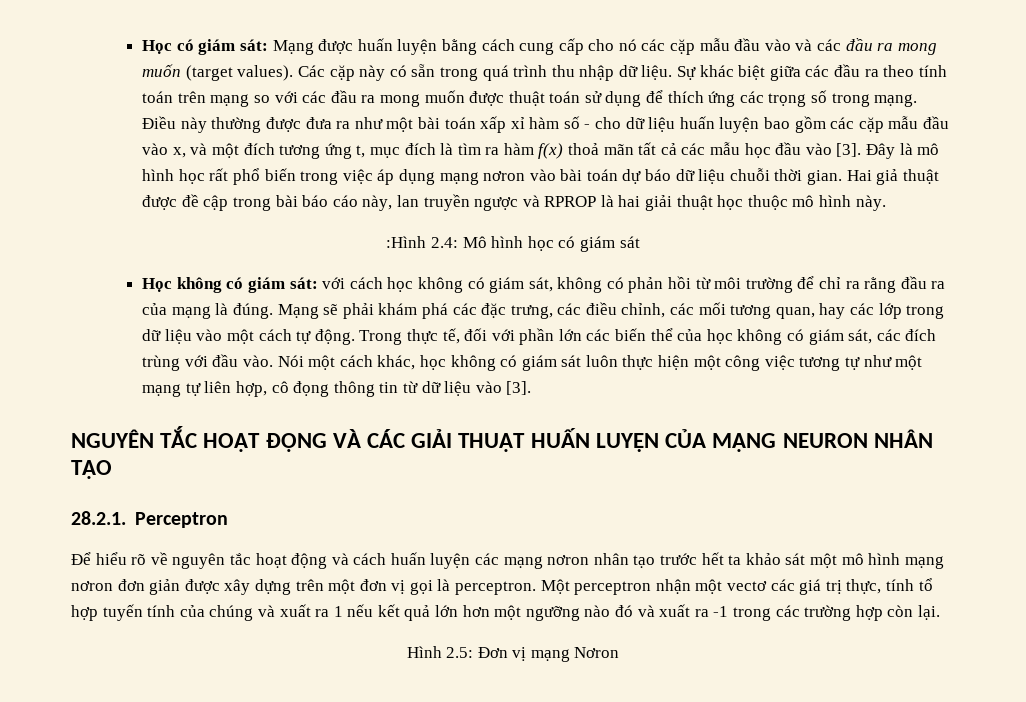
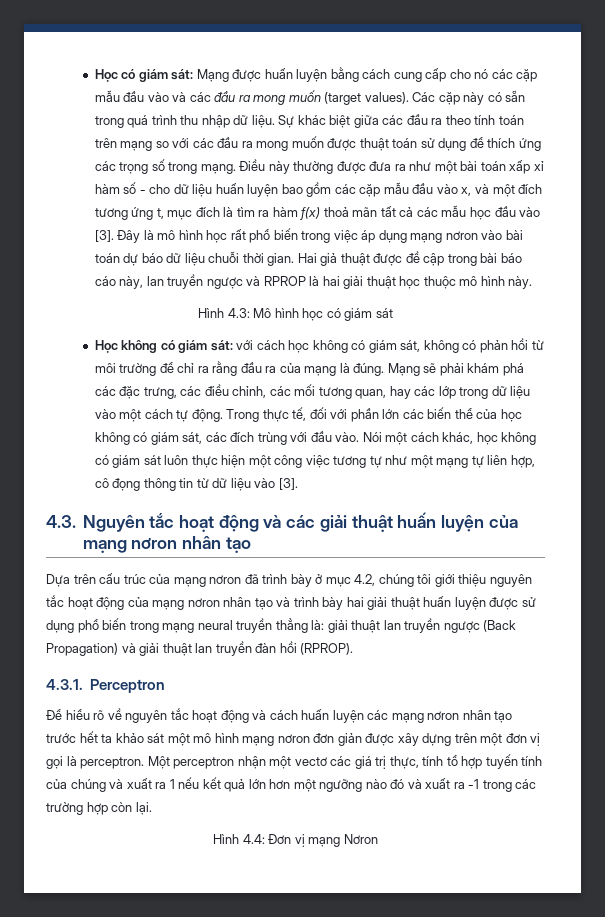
- :Hình 2.4: Mô hình học có giám sát
+ Hình 4.3: Mô hình học có giám sát
- NGUYÊN TẮC HOẠT ĐỘNG VÀ CÁC GIẢI THUẬT HUẤN LUYỆN CỦA MẠNG NEURON NHÂN TẠO
- 28.2.1. Perceptron
+ 4.3. Nguyên tắc hoạt động và các giải thuật huấn luyện của mạng nơron nhân tạo
+ Dựa trên cấu trúc của mạng nơron đã trình bày ở mục 4.2, chúng tôi giới thiệu nguyên tắc hoạt động của mạng nơron nhân tạo và trình bày hai giải thuật huấn luyện được sử dụng phổ biến trong mạng neural truyền thẳng là: giải thuật lan truyền ngược (Back Propagation) và giải thuật lan truyền đàn hồi (RPROP).
+ 4.3.1. Perceptron
- Hình 2.5: Đơn vị mạng Nơron
+ Hình 4.4: Đơn vị mạng Nơron

